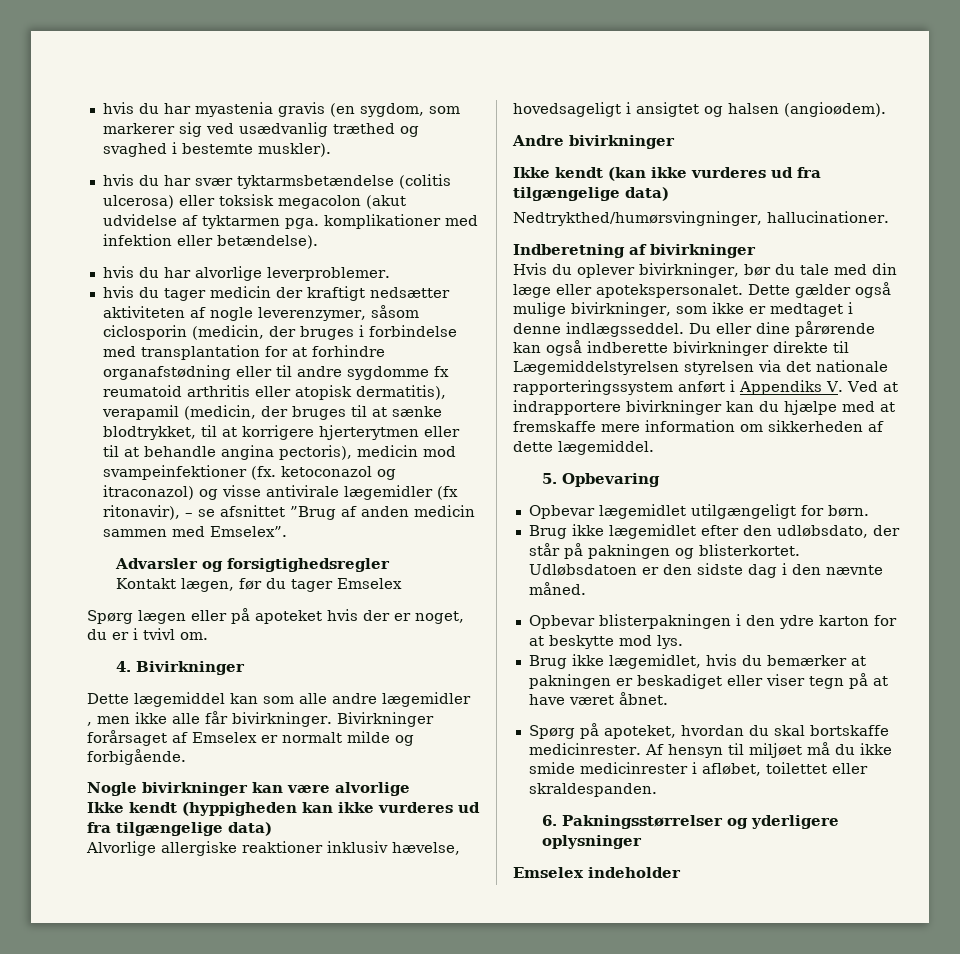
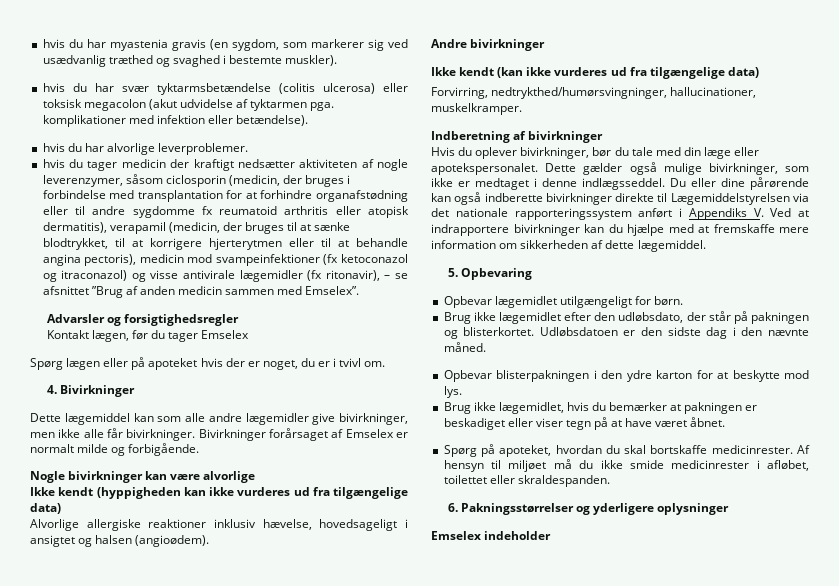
- hvis du tager medicin der kraftigt nedsætter aktiviteten af nogle leverenzymer, såsom ciclosporin (medicin, der bruges i forbindelse med transplantation for at forhindre organafstødning eller til andre sygdomme fx reumatoid arthritis eller atopisk dermatitis), verapamil (medicin, der bruges til at sænke blodtrykket, til at korrigere hjerterytmen eller til at behandle angina pectoris), medicin mod svampeinfektioner (fx. ketoconazol og itraconazol) og visse antivirale lægemidler (fx ritonavir), – se afsnittet ”Brug af anden medicin sammen med Emselex”.
+ hvis du tager medicin der kraftigt nedsætter aktiviteten af nogle leverenzymer, såsom ciclosporin (medicin, der bruges i forbindelse med transplantation for at forhindre organafstødning eller til andre sygdomme fx reumatoid arthritis eller atopisk dermatitis), verapamil (medicin, der bruges til at sænke blodtrykket, til at korrigere hjerterytmen eller til at behandle angina pectoris), medicin mod svampeinfektioner (fx ketoconazol og itraconazol) og visse antivirale lægemidler (fx ritonavir), – se afsnittet ”Brug af anden medicin sammen med Emselex”.
- Dette lægemiddel kan som alle andre lægemidler , men ikke alle får bivirkninger.
+ Dette lægemiddel kan som alle andre lægemidler give bivirkninger, men ikke alle får bivirkninger.
- Nedtrykthed/humørsvingninger, hallucinationer.
+ Forvirring, nedtrykthed/humørsvingninger, hallucinationer, muskelkramper.
- Du eller dine pårørende kan også indberette bivirkninger direkte til Lægemiddelstyrelsen styrelsen via det nationale rapporteringssystem anført i Appendiks V. Ved at indrapportere bivirkninger kan du hjælpe med at fremskaffe mere information om sikkerheden af dette lægemiddel.
+ Du eller dine pårørende kan også indberette bivirkninger direkte til Lægemiddelstyrelsen via det nationale rapporteringssystem anført i Appendiks V. Ved at indrapportere bivirkninger kan du hjælpe med at fremskaffe mere information om sikkerheden af dette lægemiddel.

